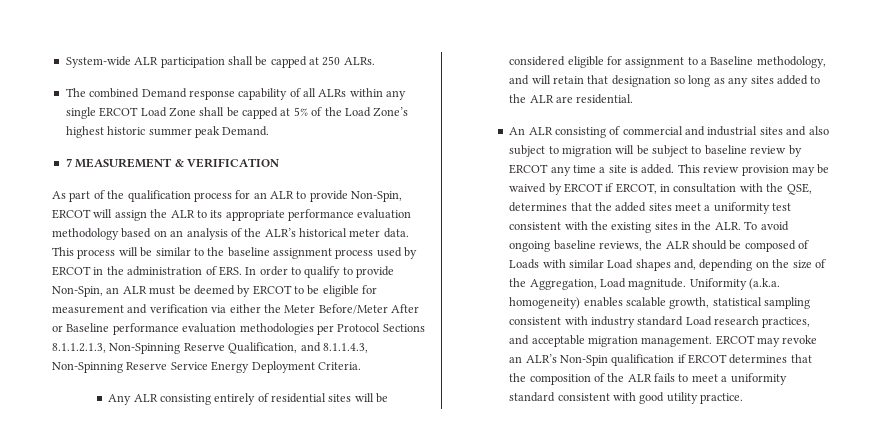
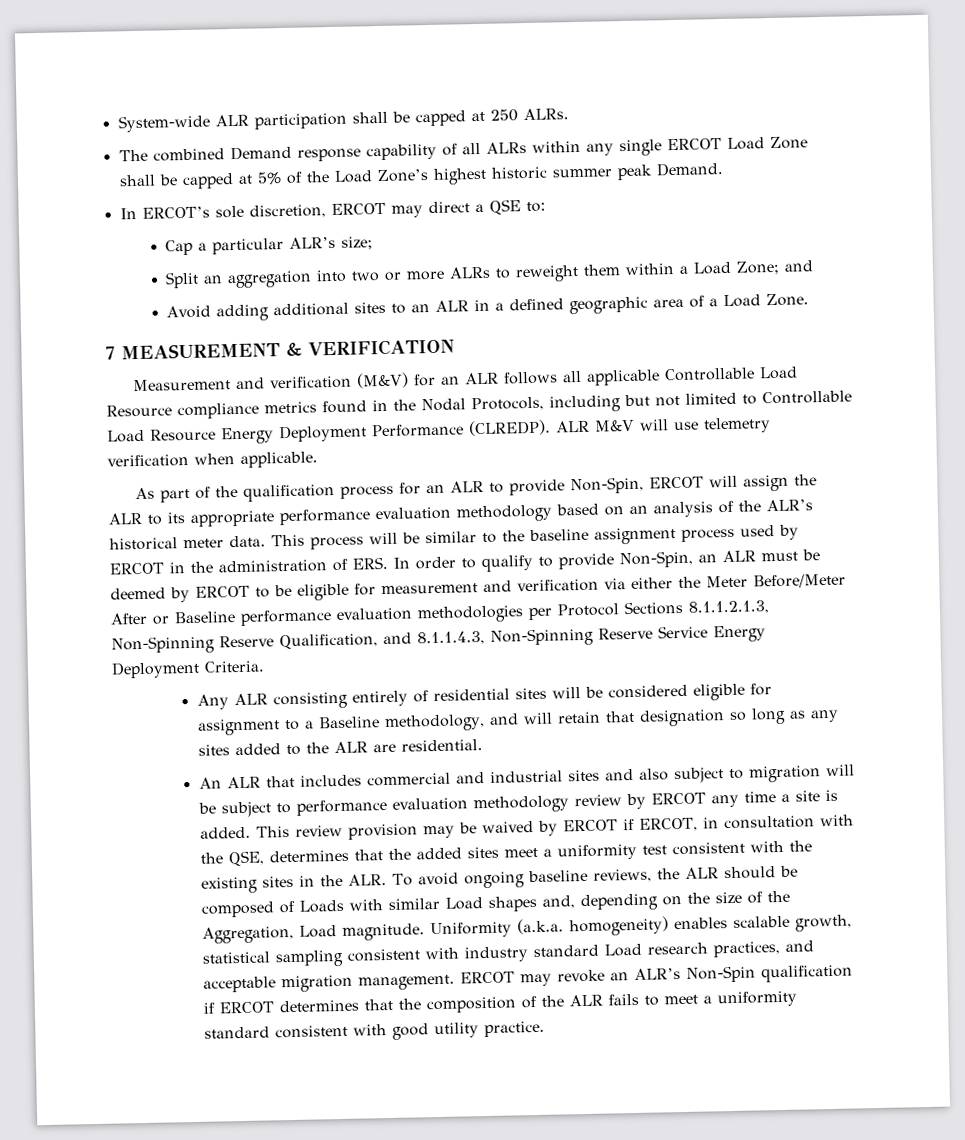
+ In ERCOT’s sole discretion, ERCOT may direct a QSE to:
+ Cap a particular ALR’s size;
+ Split an aggregation into two or more ALRs to reweight them within a Load Zone; and
+ Avoid adding additional sites to an ALR in a defined geographic area of a Load Zone.
  7 MEASUREMENT & VERIFICATION
+ Measurement and verification (M&V) for an ALR follows all applicable Controllable Load Resource compliance metrics found in the Nodal Protocols, including but not limited to Controllable Load Resource Energy Deployment Performance (CLREDP). ALR M&V will use telemetry verification when applicable.
- An ALR consisting of commercial and industrial sites and also subject to migration will be subject to baseline review by ERCOT any time a site is added.
+ An ALR that includes commercial and industrial sites and also subject to migration will be subject to performance evaluation methodology review by ERCOT any time a site is added.

